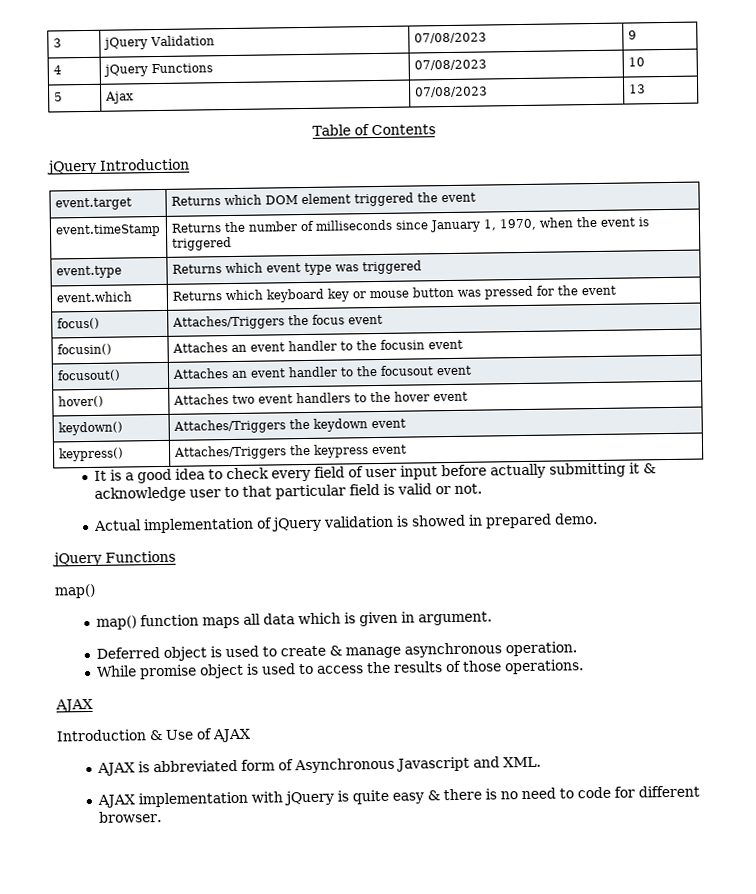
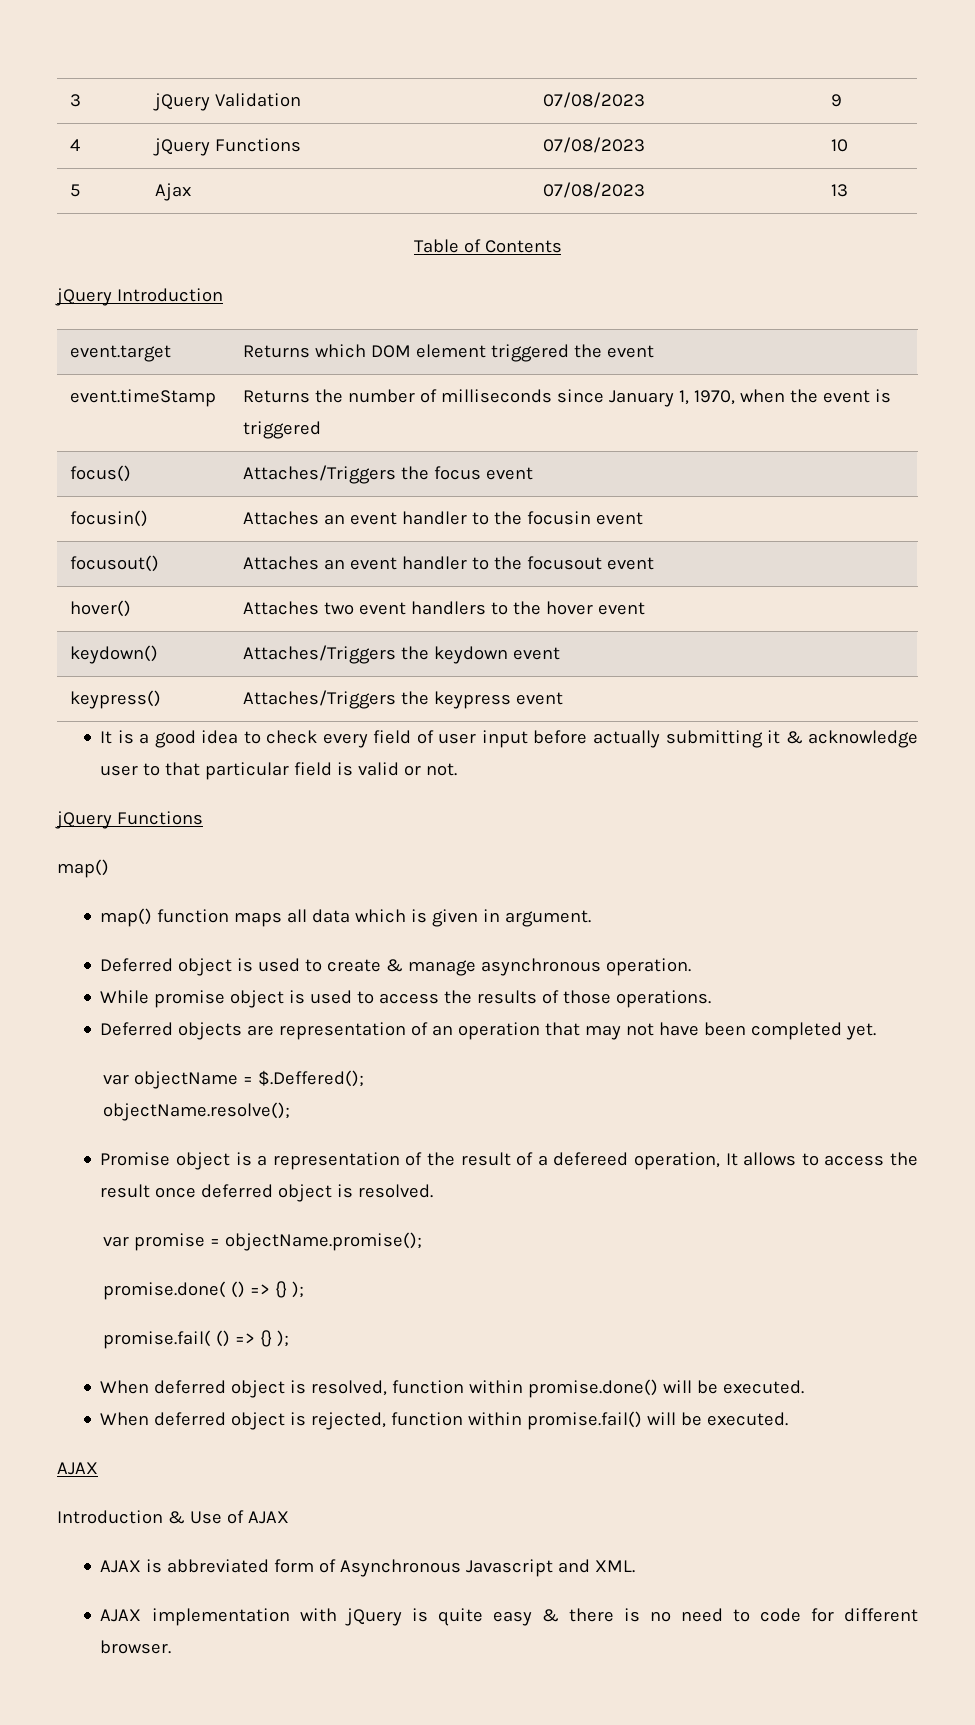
- event.type | Returns which event type was triggered
- event.which | Returns which keyboard key or mouse button was pressed for the event
- Actual implementation of jQuery validation is showed in prepared demo.
+ Deferred objects are representation of an operation that may not have been completed yet.
+ var objectName = $.Deffered();
+ objectName.resolve();
+ Promise object is a representation of the result of a defereed operation, It allows to access the result once deferred object is resolved.
+ var promise = objectName.promise();
+ promise.done( () => {} );
+ promise.fail( () => {} );
+ When deferred object is resolved, function within promise.done() will be executed.
+ When deferred object is rejected, function within promise.fail() will be executed.

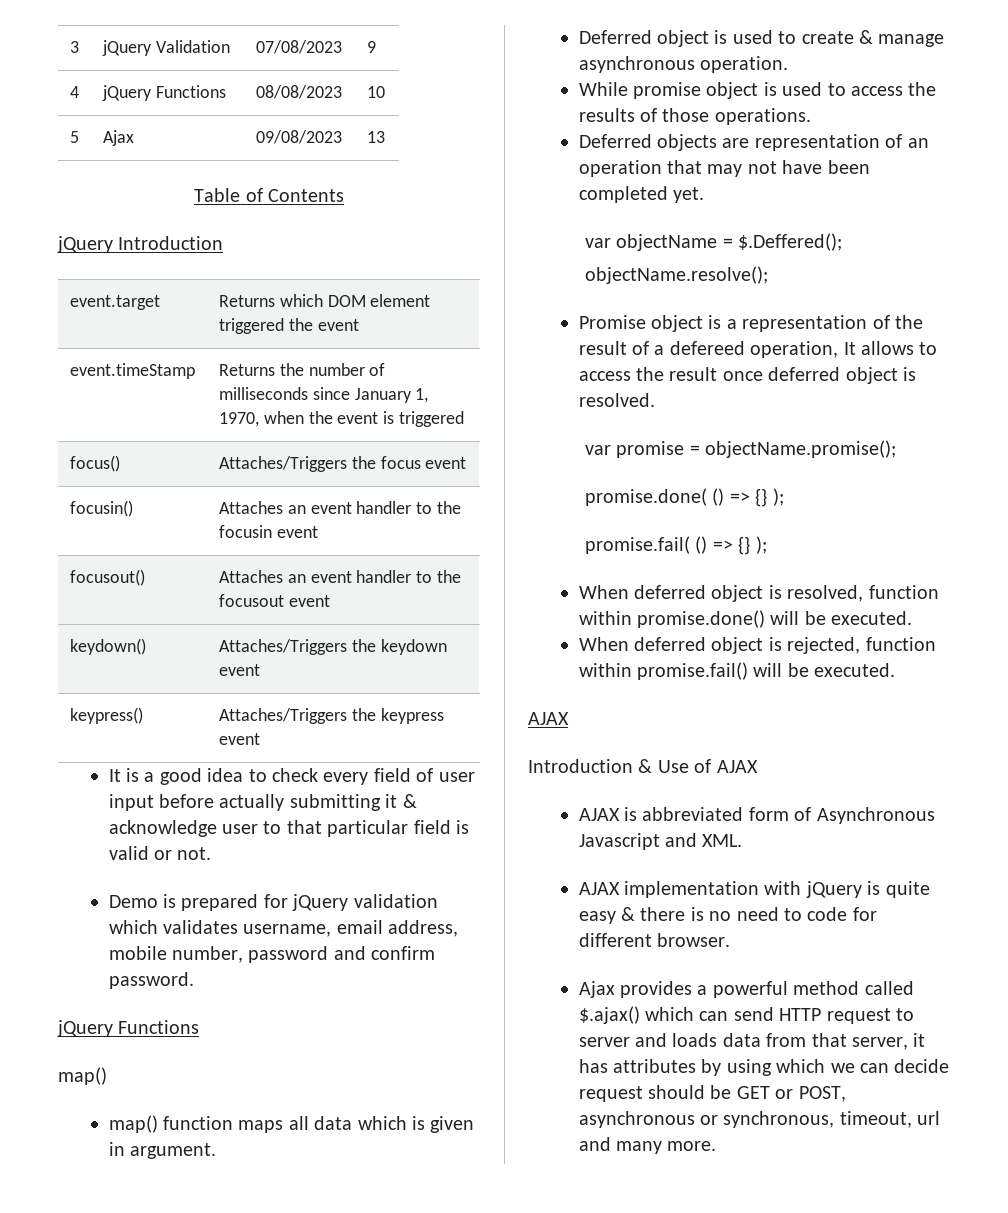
- 4 | jQuery Functions | 07/08/2023 | 10
+ 4 | jQuery Functions | 08/08/2023 | 10
- 5 | Ajax | 07/08/2023 | 13
+ 5 | Ajax | 09/08/2023 | 13
- hover() | Attaches two event handlers to the hover event
+ Demo is prepared for jQuery validation which validates username, email address, mobile number, password and confirm password.
+ Ajax provides a powerful method called $.ajax() which can send HTTP request to server and loads data from that server, it has attributes by using which we can decide request should be GET or POST, asynchronous or synchronous, timeout, url and many more.

